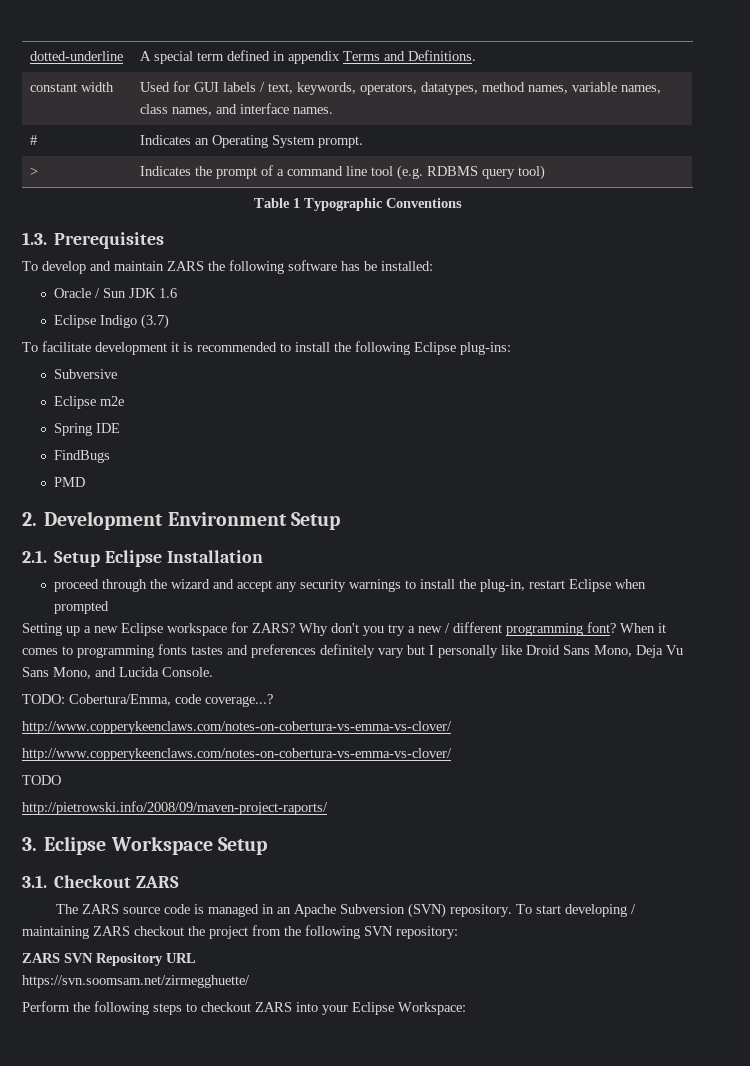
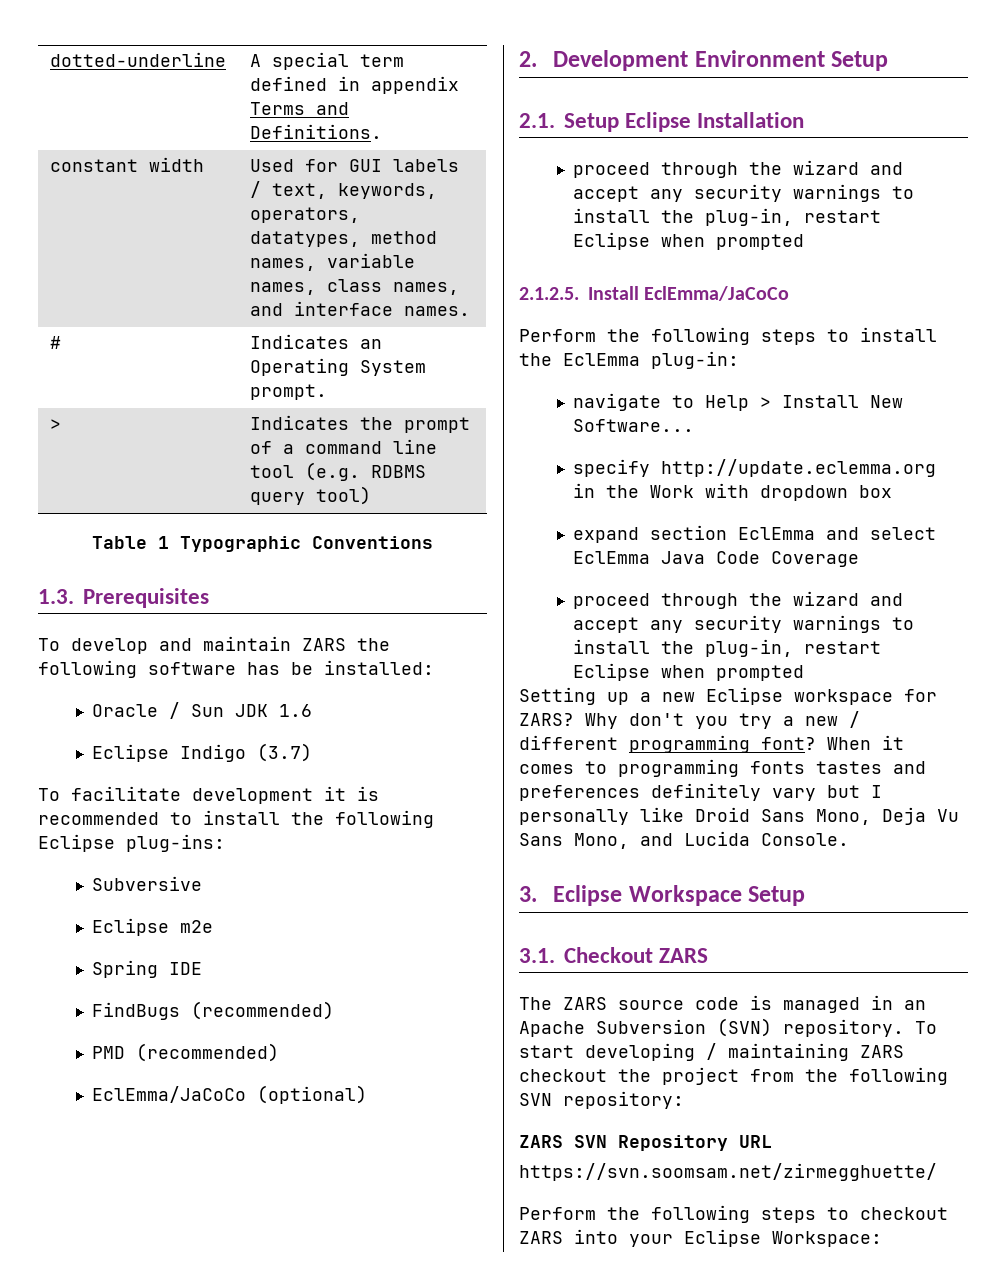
- FindBugs
+ FindBugs (recommended)
- PMD
+ PMD (recommended)
+ EclEmma/JaCoCo (optional)
+ 2.1.2.5. Install EclEmma/JaCoCo
+ Perform the following steps to install the EclEmma plug-in:
+ navigate to Help > Install New Software...
+ specify http://update.eclemma.org in the Work with dropdown box
+ expand section EclEmma and select EclEmma Java Code Coverage
+ proceed through the wizard and accept any security warnings to install the plug-in, restart Eclipse when prompted
- TODO: Cobertura/Emma, code coverage...?
- http://www.copperykeenclaws.com/notes-on-cobertura-vs-emma-vs-clover/
- http://www.copperykeenclaws.com/notes-on-cobertura-vs-emma-vs-clover/
- TODO
- http://pietrowski.info/2008/09/maven-project-raports/

